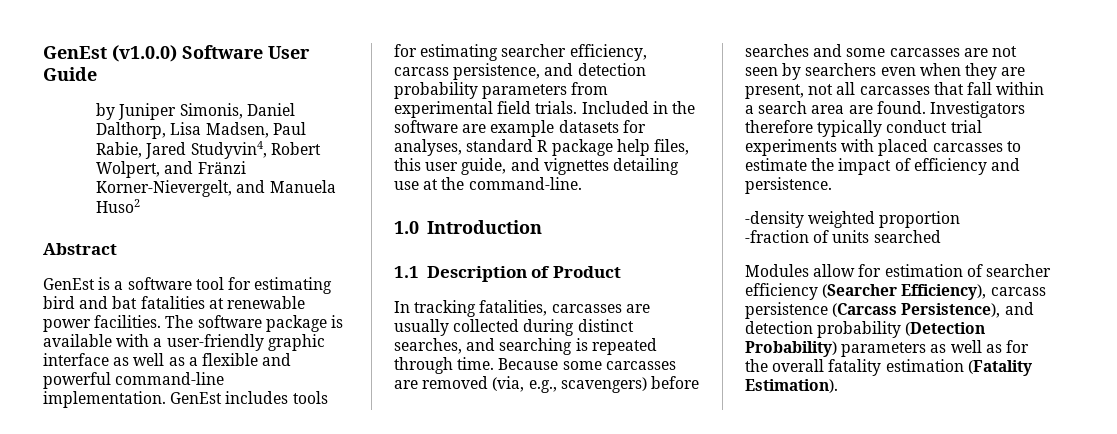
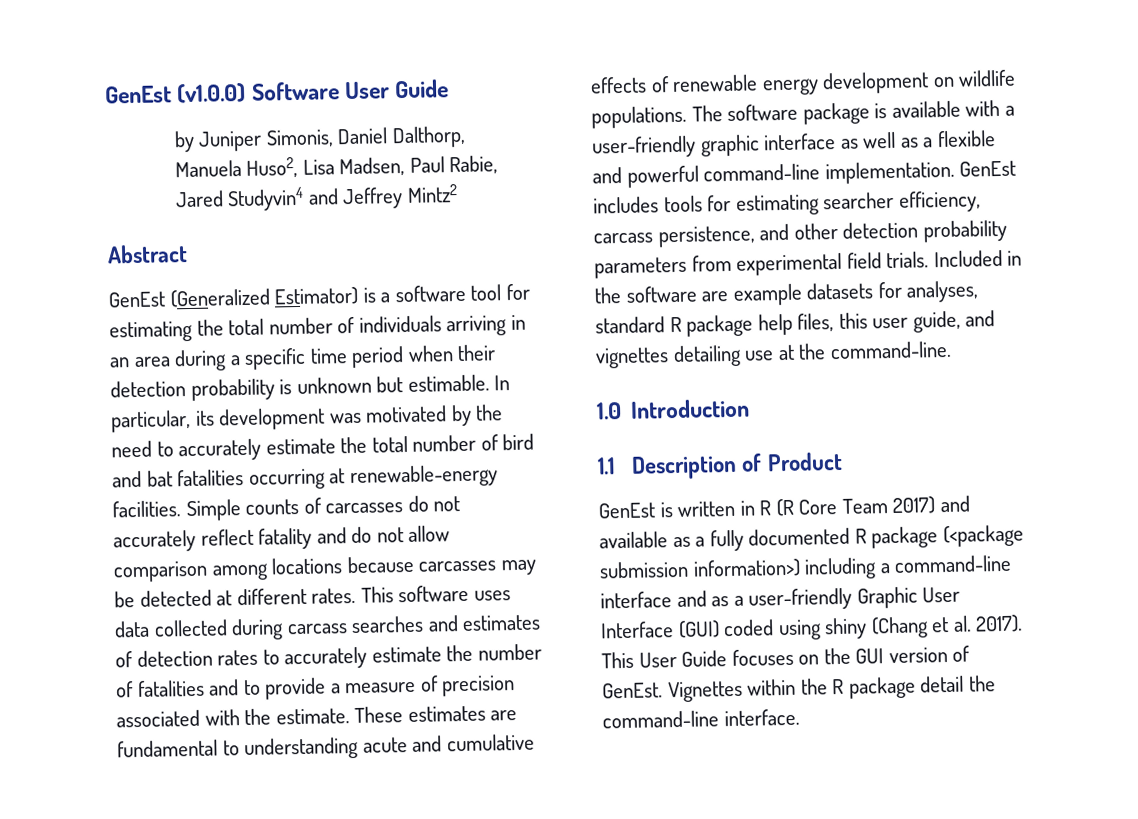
- by Juniper Simonis, Daniel Dalthorp, Lisa Madsen, Paul Rabie, Jared Studyvin4, Robert Wolpert, and Fränzi Korner-Nievergelt, and Manuela Huso2
+ by Juniper Simonis, Daniel Dalthorp, Manuela Huso2, Lisa Madsen, Paul Rabie, Jared Studyvin4 and Jeffrey Mintz2
- GenEst is a software tool for estimating bird and bat fatalities at renewable power facilities.
+ GenEst (Generalized Estimator) is a software tool for estimating the total number of individuals arriving in an area during a specific time period when their detection probability is unknown but estimable. In particular, its development was motivated by the need to accurately estimate the total number of bird and bat fatalities occurring at renewable-energy facilities. Simple counts of carcasses do not accurately reflect fatality and do not allow comparison among locations because carcasses may be detected at different rates. This software uses data collected during carcass searches and estimates of detection rates to accurately estimate the number of fatalities and to provide a measure of precision associated with the estimate. These estimates are fundamental to understanding acute and cumulative effects of renewable energy development on wildlife populations.
- GenEst includes tools for estimating searcher efficiency, carcass persistence, and detection probability parameters from experimental field trials.
+ GenEst includes tools for estimating searcher efficiency, carcass persistence, and other detection probability parameters from experimental field trials.
- In tracking fatalities, carcasses are usually collected during distinct searches, and searching is repeated through time. Because some carcasses are removed (via, e.g., scavengers) before searches and some carcasses are not seen by searchers even when they are present, not all carcasses that fall within a search area are found. Investigators therefore typically conduct trial experiments with placed carcasses to estimate the impact of efficiency and persistence.
- -density weighted proportion
- -fraction of units searched
- Modules allow for estimation of searcher efficiency (Searcher Efficiency), carcass persistence (Carcass Persistence), and detection probability (Detection Probability) parameters as well as for the overall fatality estimation (Fatality Estimation).
+ GenEst is written in R (R Core Team 2017) and available as a fully documented R package (<package submission information>) including a command-line interface and as a user-friendly Graphic User Interface (GUI) coded using shiny (Chang et al. 2017). This User Guide focuses on the GUI version of GenEst. Vignettes within the R package detail the command-line interface.

